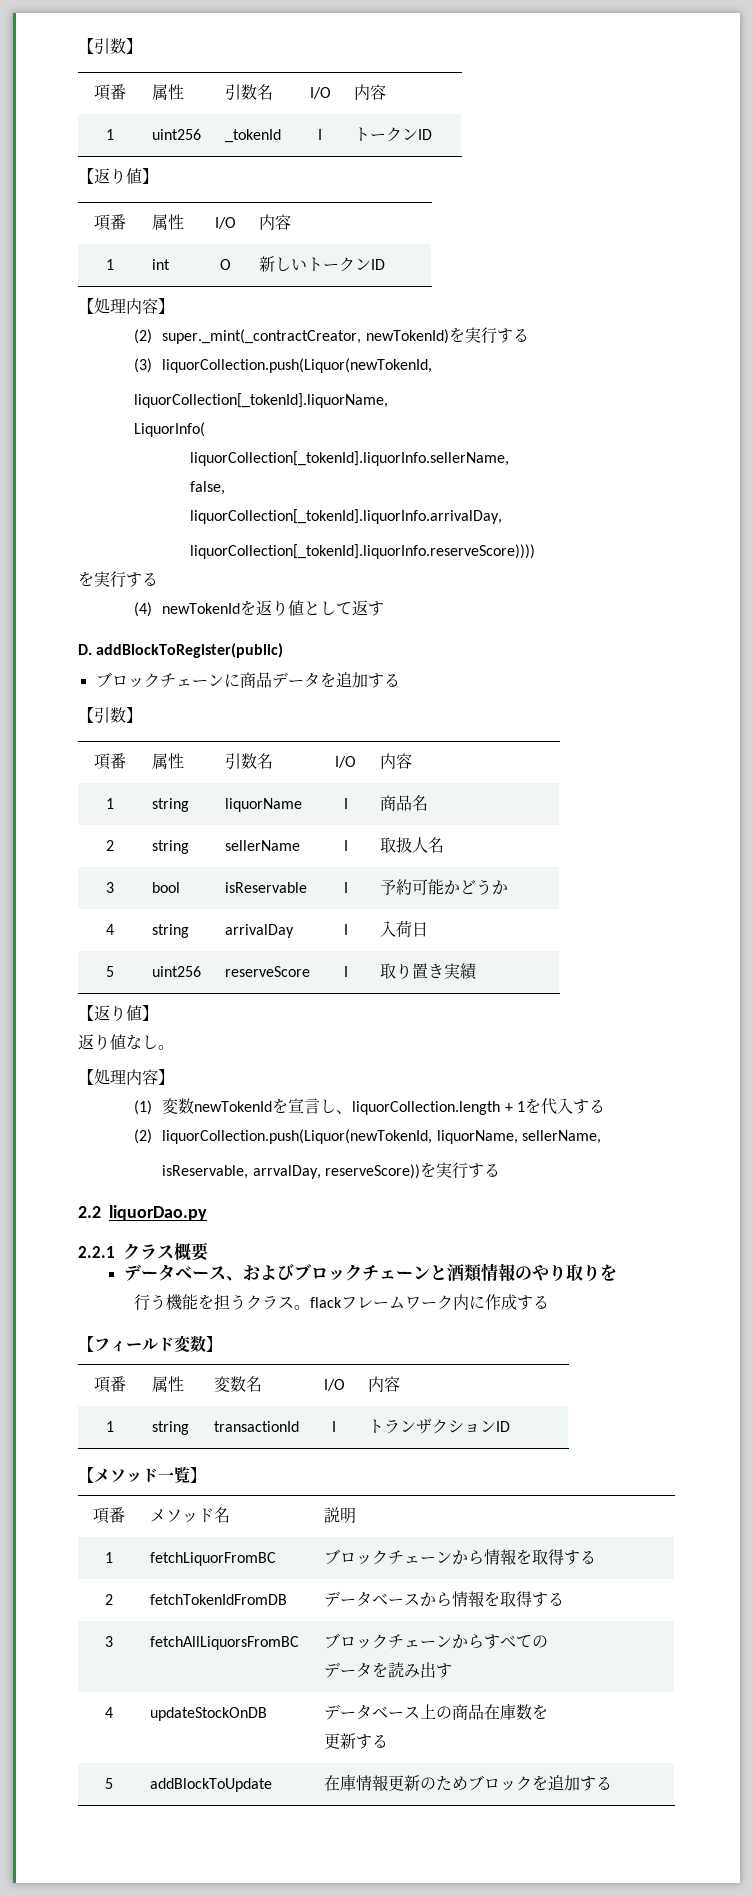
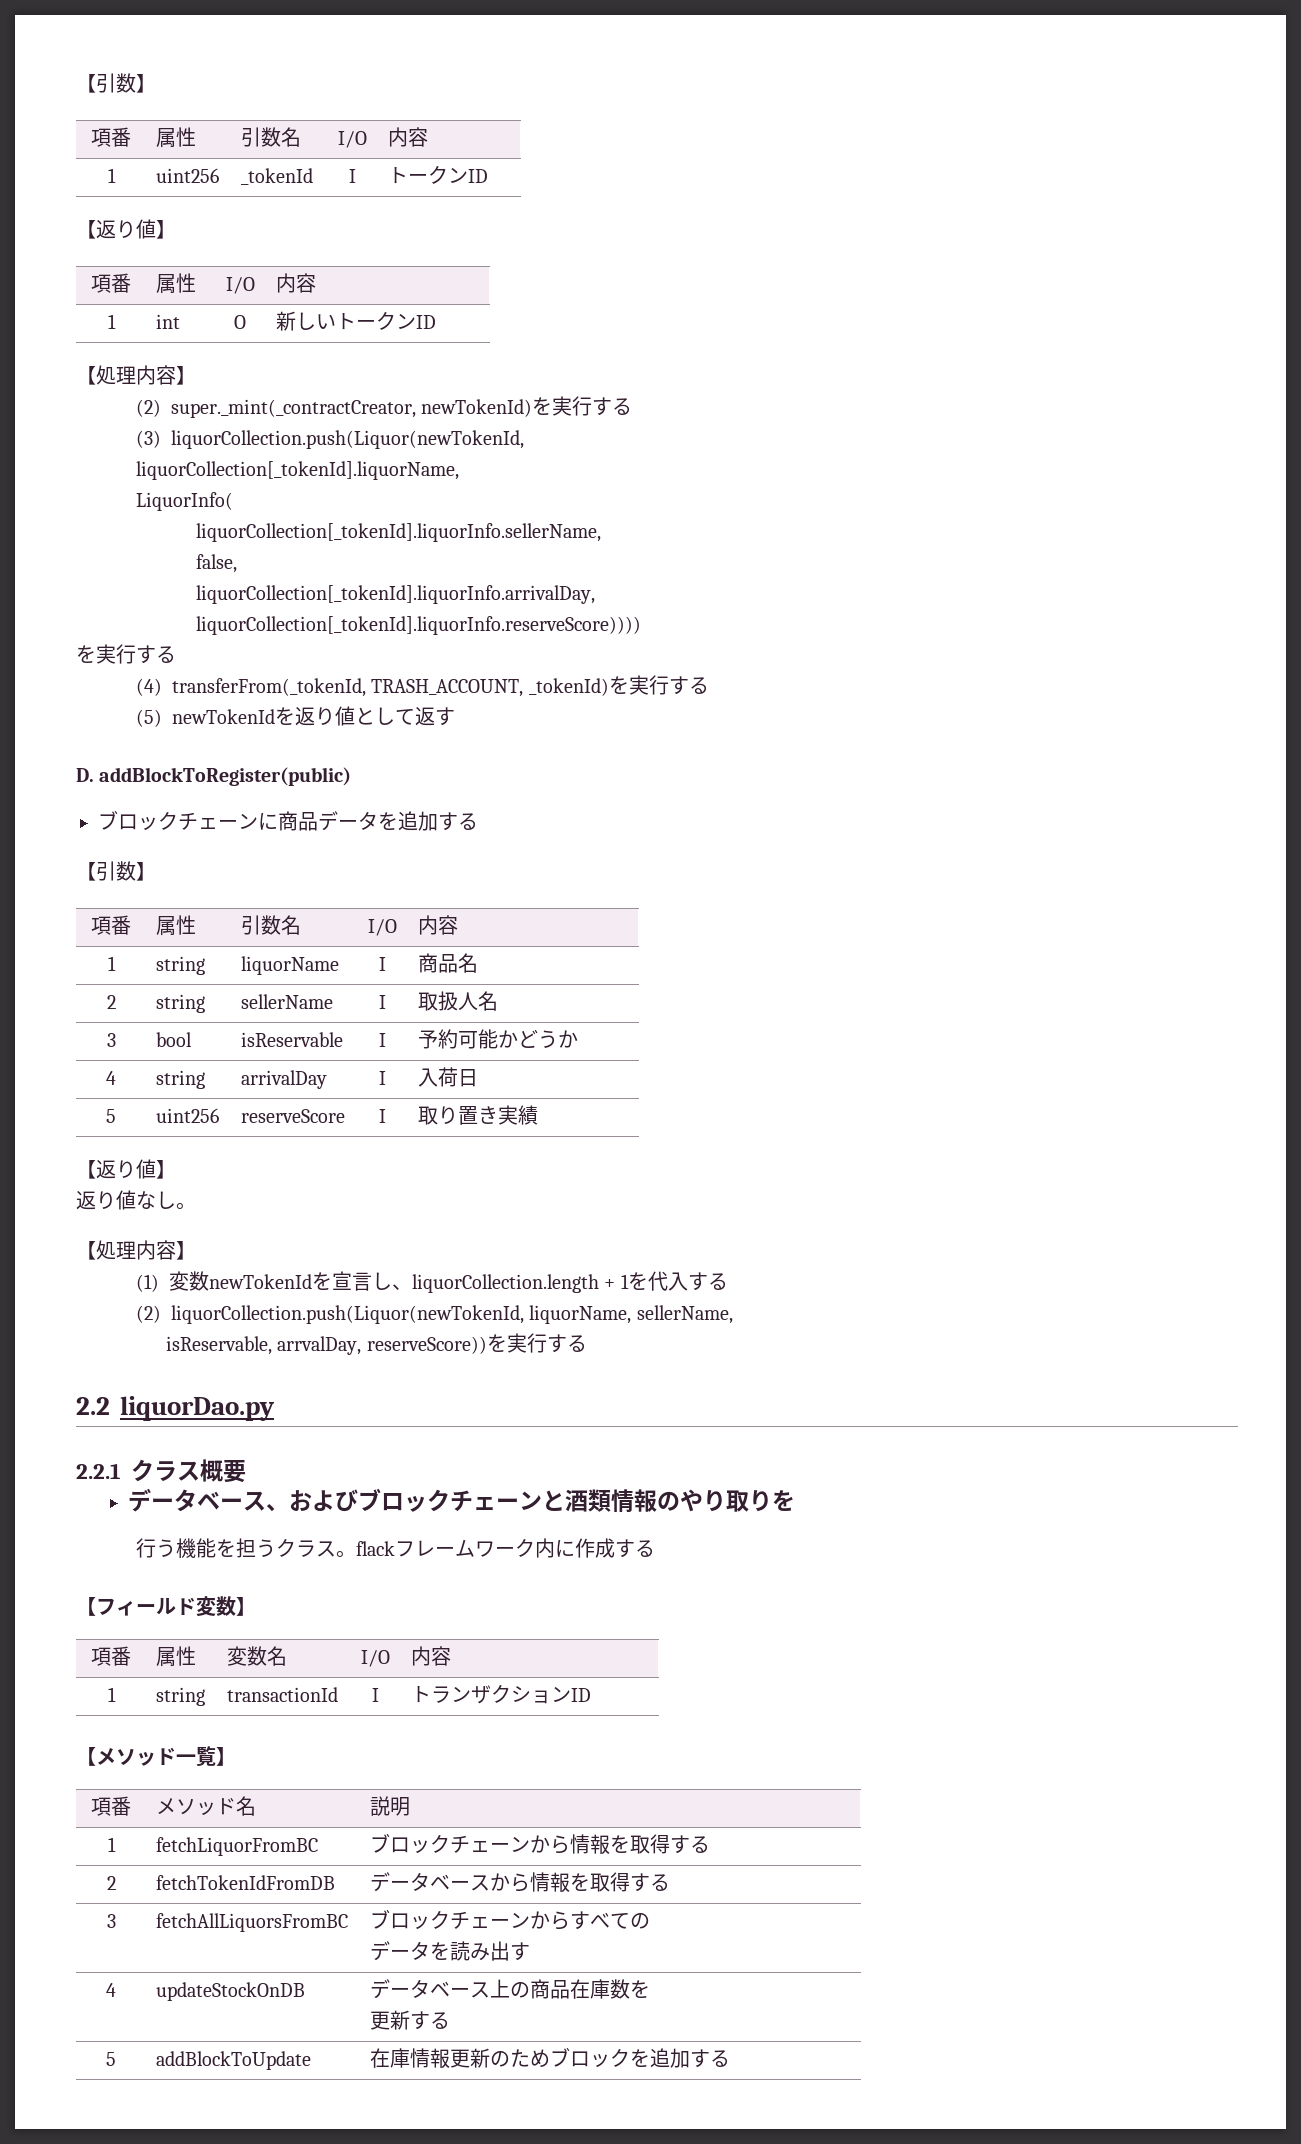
- (4) newTokenIdを返り値として返す
+ (4) transferFrom(_tokenId, TRASH_ACCOUNT, _tokenId)を実行する
+ (5) newTokenIdを返り値として返す

